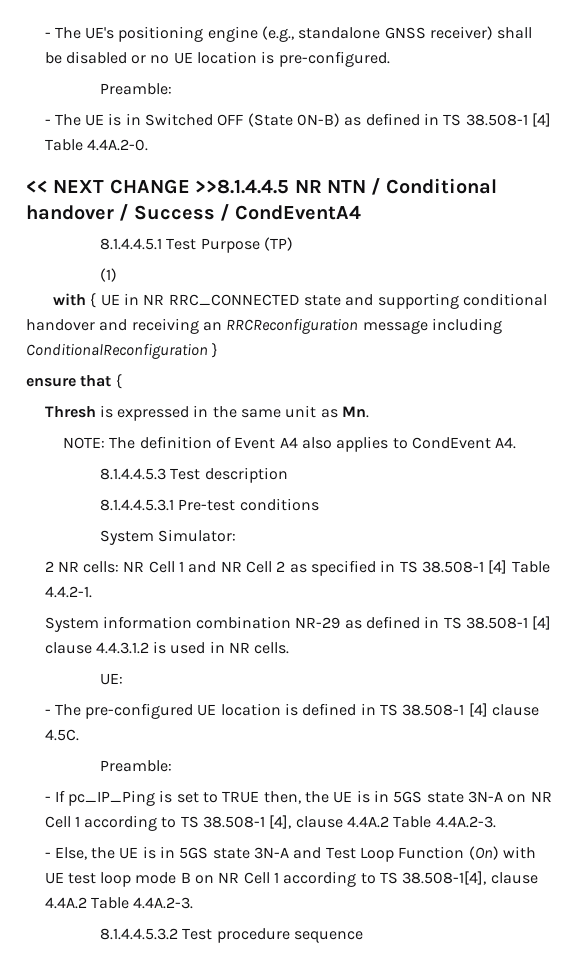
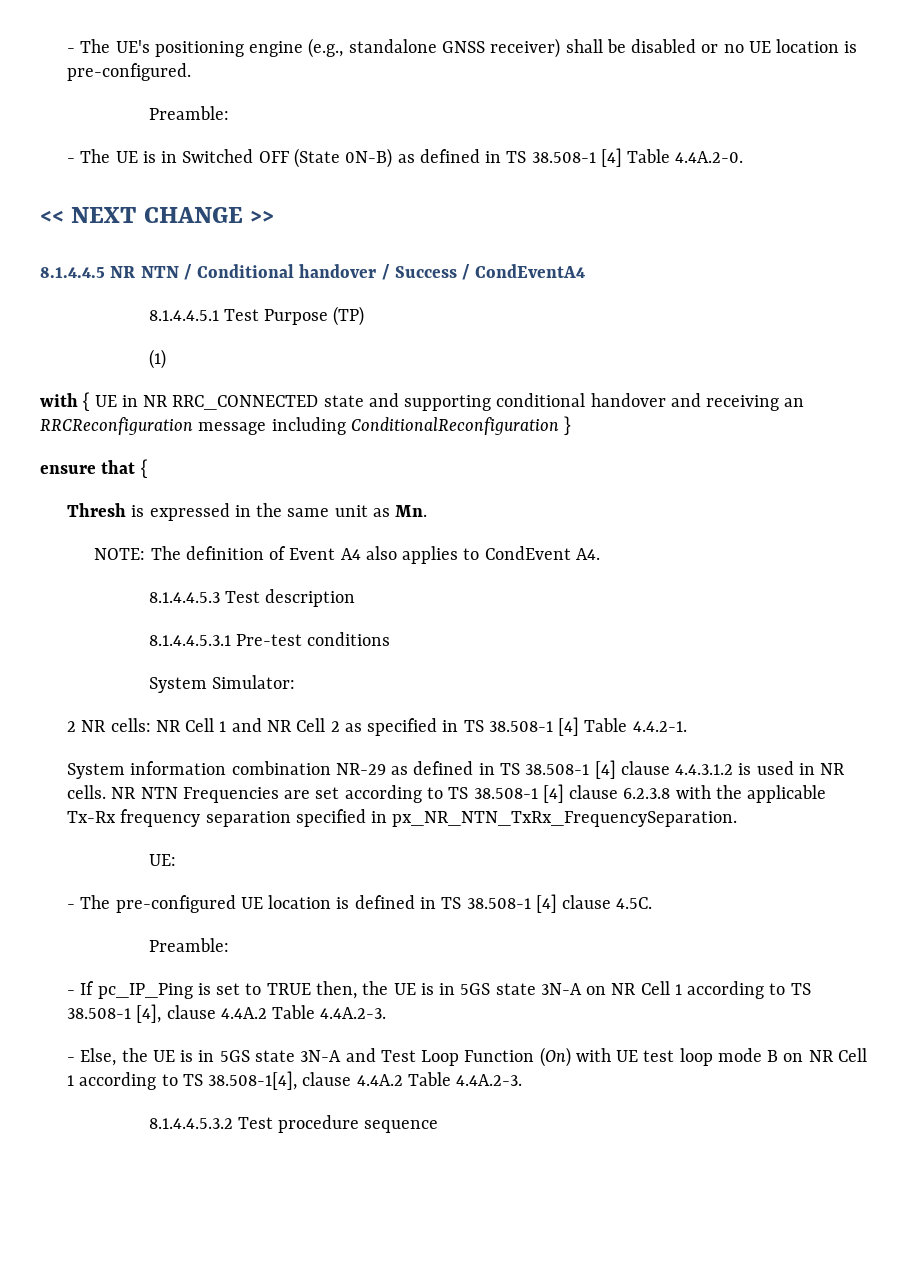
- << NEXT CHANGE >>8.1.4.4.5 NR NTN / Conditional handover / Success / CondEventA4
+ << NEXT CHANGE >>
+ 8.1.4.4.5 NR NTN / Conditional handover / Success / CondEventA4
+ NR NTN Frequencies are set according to TS 38.508-1 [4] clause 6.2.3.8 with the applicable Tx-Rx frequency separation specified in px_NR_NTN_TxRx_FrequencySeparation.

